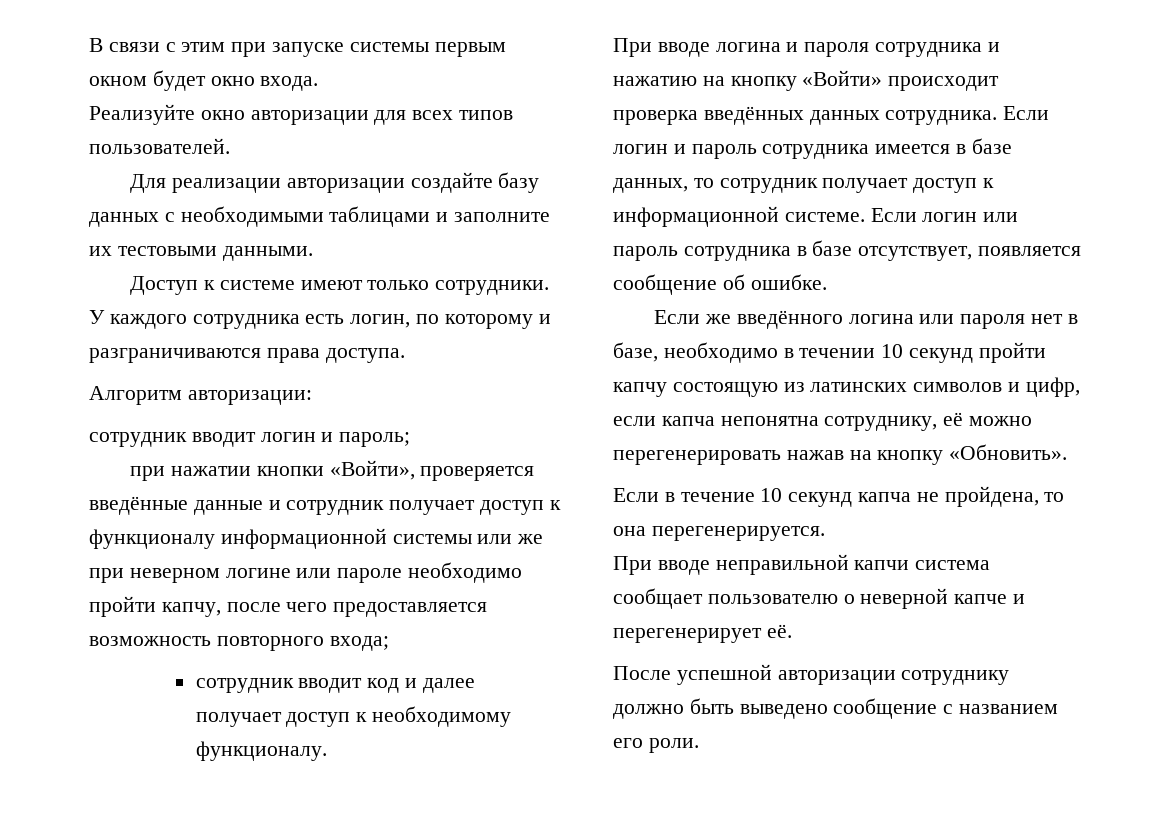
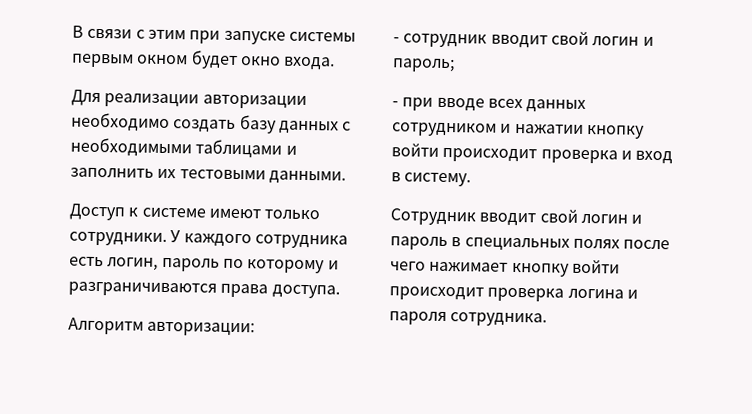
- Реализуйте окно авторизации для всех типов пользователей.
- Для реализации авторизации создайте базу данных с необходимыми таблицами и заполните их тестовыми данными.
+ Для реализации авторизации необходимо создать базу данных с необходимыми таблицами и заполнить их тестовыми данными.
- У каждого сотрудника есть логин, по которому и разграничиваются права доступа.
+ У каждого сотрудника есть логин, пароль по которому и разграничиваются права доступа.
- сотрудник вводит логин и пароль;
+ - сотрудник вводит свой логин и пароль;
- при нажатии кнопки «Войти», проверяется введённые данные и сотрудник получает доступ к функционалу информационной системы или же при неверном логине или пароле необходимо пройти капчу, после чего предоставляется возможность повторного входа;
- сотрудник вводит код и далее получает доступ к необходимому функционалу.
- При вводе логина и пароля сотрудника и нажатию на кнопку «Войти» происходит проверка введённых данных сотрудника. Если логин и пароль сотрудника имеется в базе данных, то сотрудник получает доступ к информационной системе. Если логин или пароль сотрудника в базе отсутствует, появляется сообщение об ошибке.
- Если же введённого логина или пароля нет в базе, необходимо в течении 10 секунд пройти капчу состоящую из латинских символов и цифр, если капча непонятна сотруднику, её можно перегенерировать нажав на кнопку «Обновить».
- Если в течение 10 секунд капча не пройдена, то она перегенерируется.
- При вводе неправильной капчи система сообщает пользователю о неверной капче и перегенерирует её.
- После успешной авторизации сотруднику должно быть выведено сообщение с названием его роли.
+ - при вводе всех данных сотрудником и нажатии кнопку войти происходит проверка и вход в систему.
+ Сотрудник вводит свой логин и пароль в специальных полях после чего нажимает кнопку войти происходит проверка логина и пароля сотрудника.

